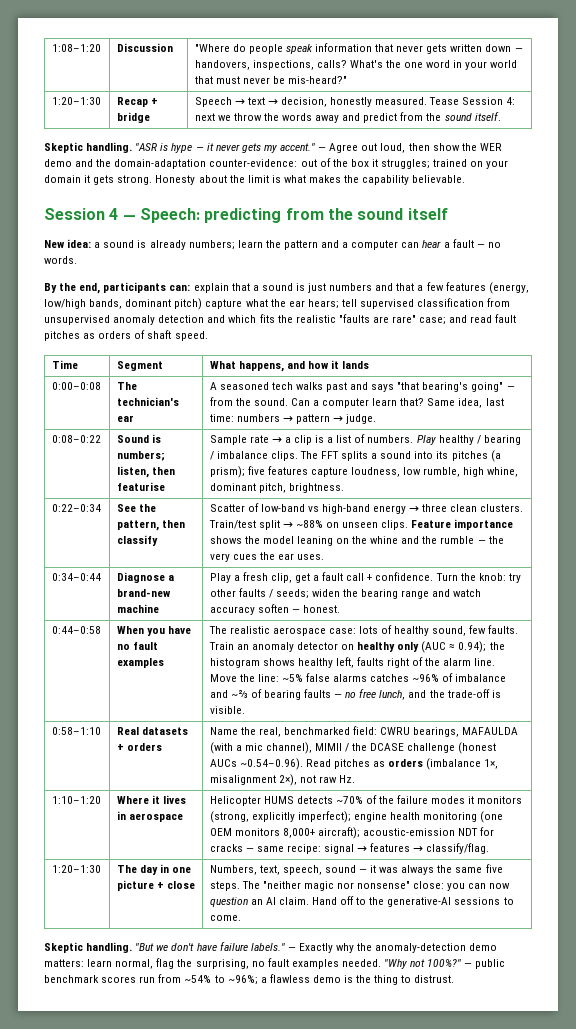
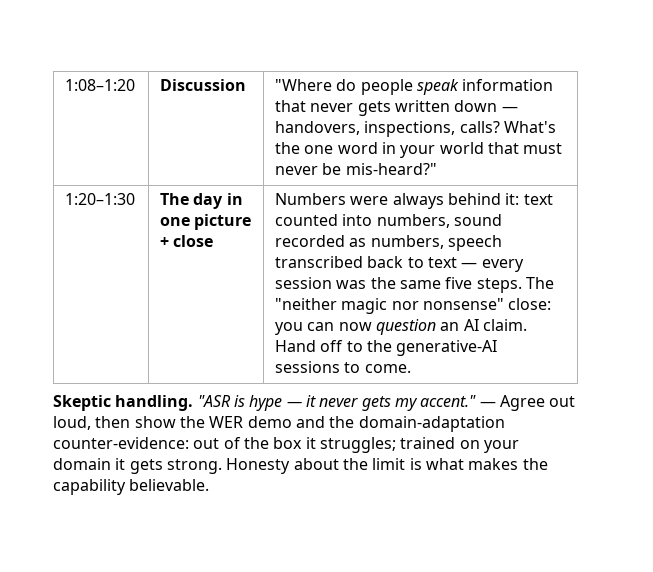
- Recap + bridge | Speech → text → decision, honestly measured. Tease Session 4: next we throw the words away and predict from the sound itself.
+ The day in one picture + close | Numbers were always behind it: text counted into numbers, sound recorded as numbers, speech transcribed back to text — every session was the same five steps. The "neither magic nor nonsense" close: you can now question an AI claim. Hand off to the generative-AI sessions to come.
- Session 4 — Speech: predicting from the sound itself
- New idea: a sound is already numbers; learn the pattern and a computer can hear a fault — no words.
- By the end, participants can: explain that a sound is just numbers and that a few features (energy, low/high bands, dominant pitch) capture what the ear hears; tell supervised classification from unsupervised anomaly detection and which fits the realistic "faults are rare" case; and read fault pitches as orders of shaft speed.
- Time | Segment | What happens, and how it lands
- 0:00–0:08 | The technician's ear | A seasoned tech walks past and says "that bearing's going" — from the sound. Can a computer learn that? Same idea, last time: numbers → pattern → judge.
- 0:08–0:22 | Sound is numbers; listen, then featurise | Sample rate → a clip is a list of numbers. Play healthy / bearing / imbalance clips. The FFT splits a sound into its pitches (a prism); five features capture loudness, low rumble, high whine, dominant pitch, brightness.
- 0:22–0:34 | See the pattern, then classify | Scatter of low-band vs high-band energy → three clean clusters. Train/test split → ~88% on unseen clips. Feature importance shows the model leaning on the whine and the rumble — the very cues the ear uses.
- 0:34–0:44 | Diagnose a brand-new machine | Play a fresh clip, get a fault call + confidence. Turn the knob: try other faults / seeds; widen the bearing range and watch accuracy soften — honest.
- 0:44–0:58 | When you have no fault examples | The realistic aerospace case: lots of healthy sound, few faults. Train an anomaly detector on healthy only (AUC ≈ 0.94); the histogram shows healthy left, faults right of the alarm line. Move the line: ~5% false alarms catches ~96% of imbalance and ~⅔ of bearing faults — no free lunch, and the trade-off is visible.
- 0:58–1:10 | Real datasets + orders | Name the real, benchmarked field: CWRU bearings, MAFAULDA (with a mic channel), MIMII / the DCASE challenge (honest AUCs ~0.54–0.96). Read pitches as orders (imbalance 1×, misalignment 2×), not raw Hz.
- 1:10–1:20 | Where it lives in aerospace | Helicopter HUMS detects ~70% of the failure modes it monitors (strong, explicitly imperfect); engine health monitoring (one OEM monitors 8,000+ aircraft); acoustic-emission NDT for cracks — same recipe: signal → features → classify/flag.
- 1:20–1:30 | The day in one picture + close | Numbers, text, speech, sound — it was always the same five steps. The "neither magic nor nonsense" close: you can now question an AI claim. Hand off to the generative-AI sessions to come.
- Skeptic handling. "But we don't have failure labels." — Exactly why the anomaly-detection demo matters: learn normal, flag the surprising, no fault examples needed. "Why not 100%?" — public benchmark scores run from ~54% to ~96%; a flawless demo is the thing to distrust.

